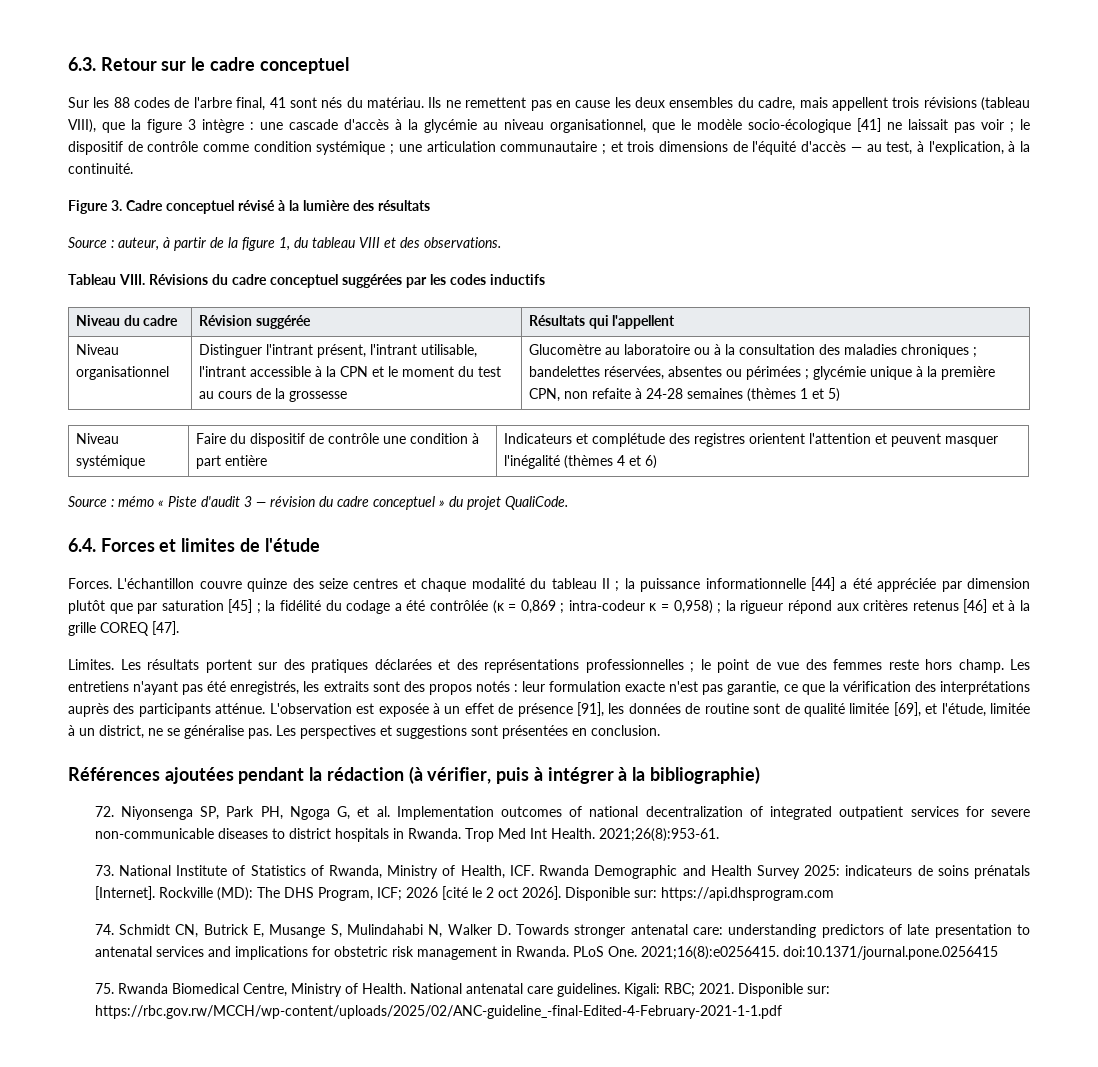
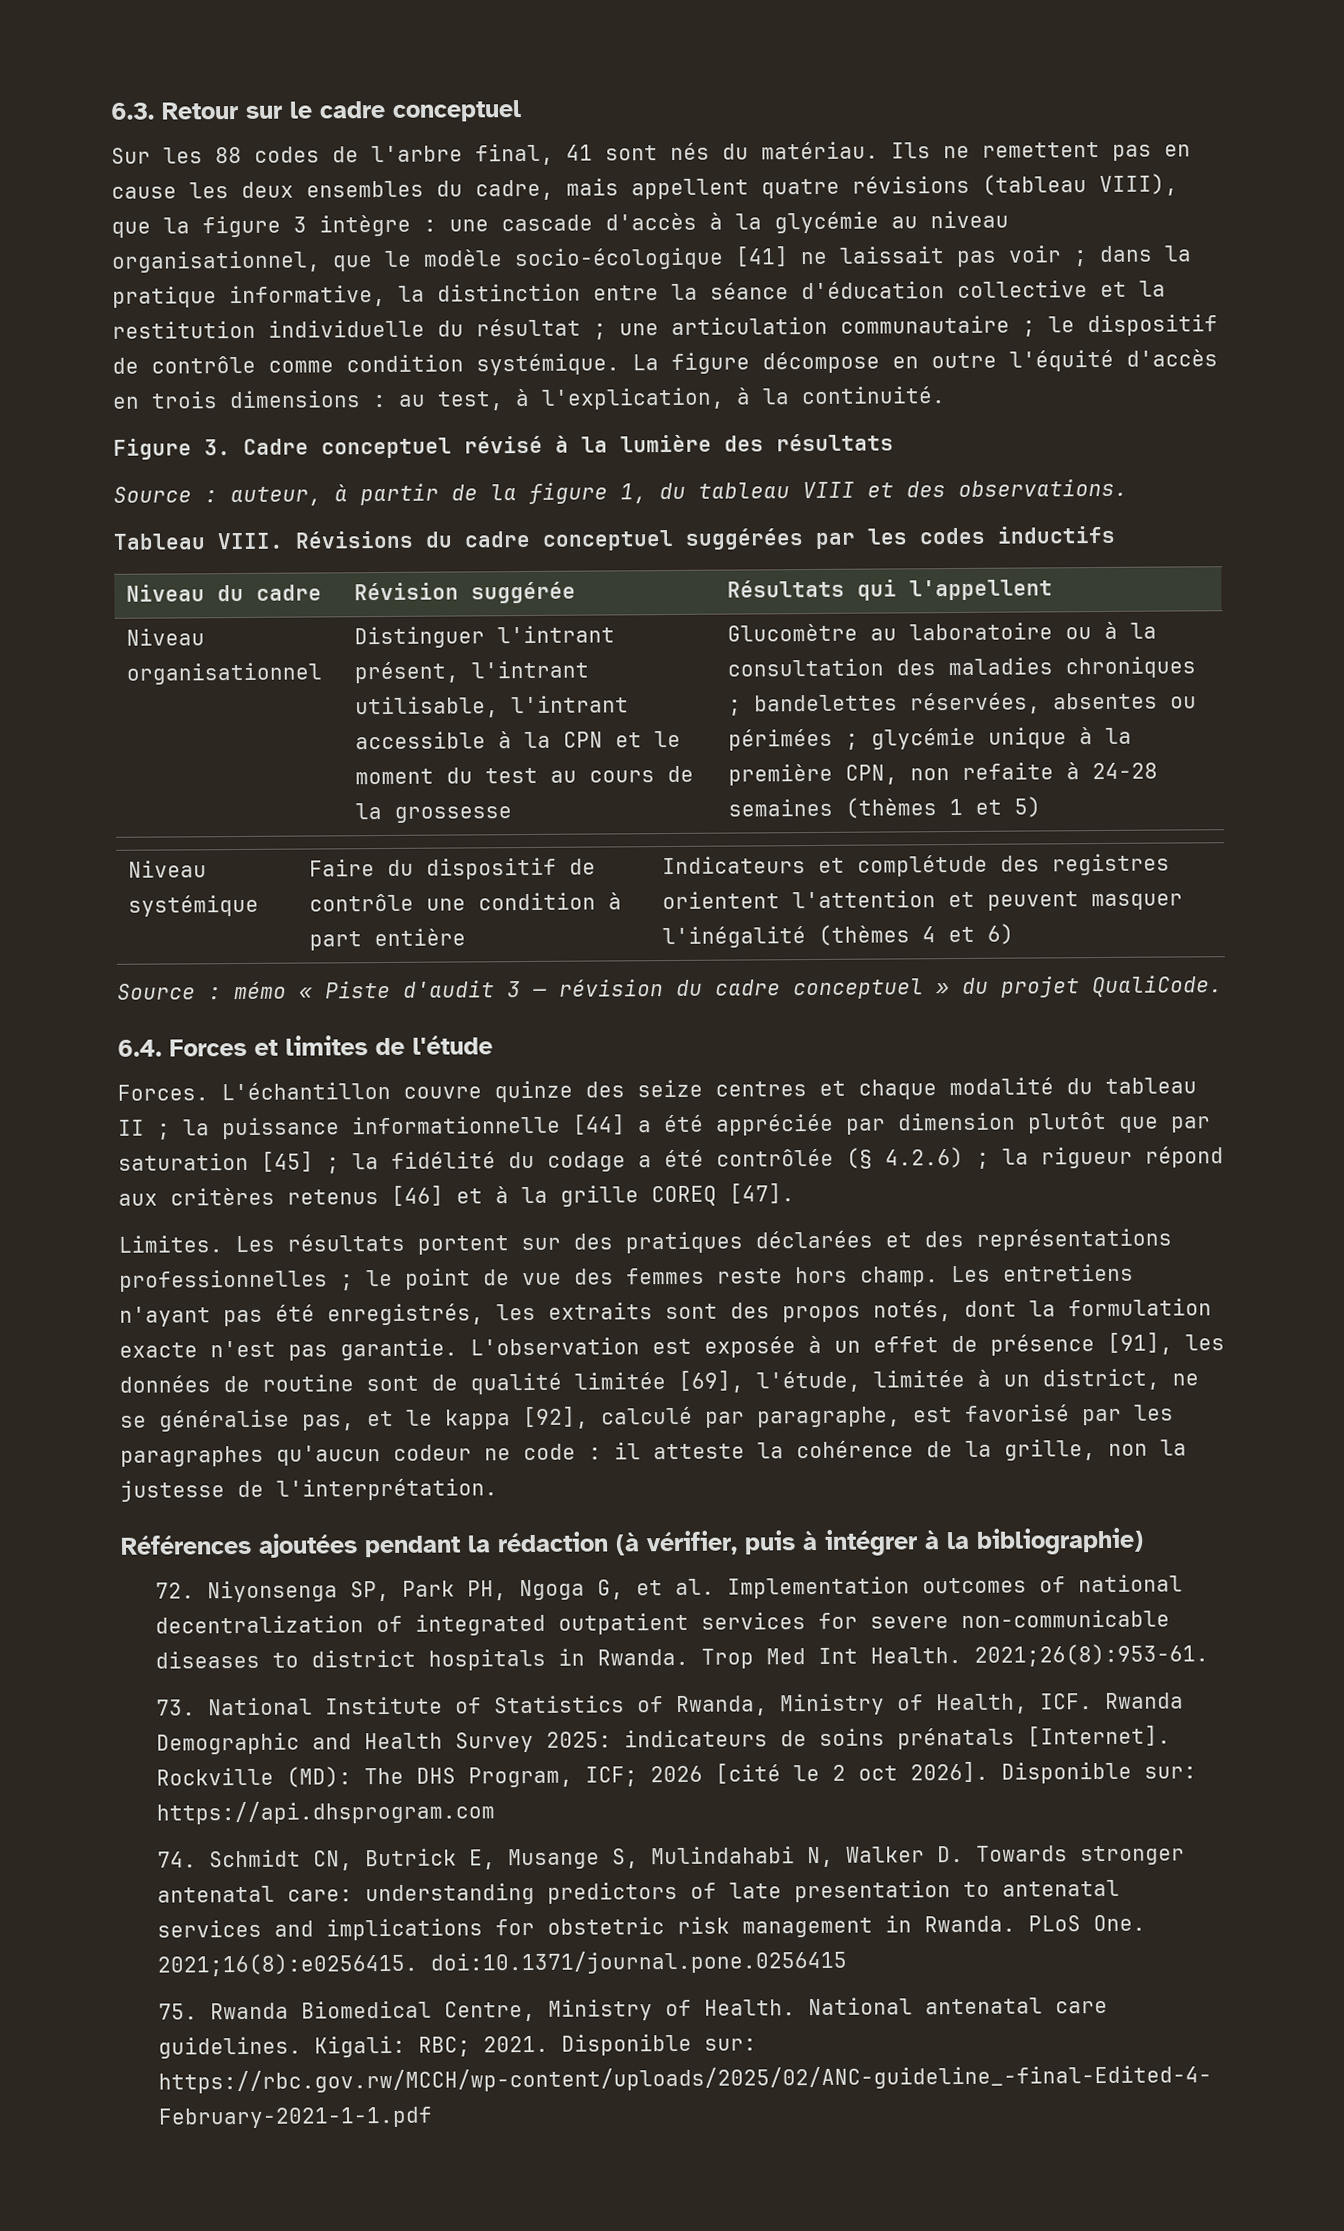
- Ils ne remettent pas en cause les deux ensembles du cadre, mais appellent trois révisions (tableau VIII), que la figure 3 intègre : une cascade d'accès à la glycémie au niveau organisationnel, que le modèle socio-écologique [41] ne laissait pas voir ; le dispositif de contrôle comme condition systémique ; une articulation communautaire ; et trois dimensions de l'équité d'accès — au test, à l'explication, à la continuité.
+ Ils ne remettent pas en cause les deux ensembles du cadre, mais appellent quatre révisions (tableau VIII), que la figure 3 intègre : une cascade d'accès à la glycémie au niveau organisationnel, que le modèle socio-écologique [41] ne laissait pas voir ; dans la pratique informative, la distinction entre la séance d'éducation collective et la restitution individuelle du résultat ; une articulation communautaire ; le dispositif de contrôle comme condition systémique. La figure décompose en outre l'équité d'accès en trois dimensions : au test, à l'explication, à la continuité.
- L'échantillon couvre quinze des seize centres et chaque modalité du tableau II ; la puissance informationnelle [44] a été appréciée par dimension plutôt que par saturation [45] ; la fidélité du codage a été contrôlée (κ = 0,869 ; intra-codeur κ = 0,958) ; la rigueur répond aux critères retenus [46] et à la grille COREQ [47].
+ L'échantillon couvre quinze des seize centres et chaque modalité du tableau II ; la puissance informationnelle [44] a été appréciée par dimension plutôt que par saturation [45] ; la fidélité du codage a été contrôlée (§ 4.2.6) ; la rigueur répond aux critères retenus [46] et à la grille COREQ [47].
- Les entretiens n'ayant pas été enregistrés, les extraits sont des propos notés : leur formulation exacte n'est pas garantie, ce que la vérification des interprétations auprès des participants atténue.
+ Les entretiens n'ayant pas été enregistrés, les extraits sont des propos notés, dont la formulation exacte n'est pas garantie.
- L'observation est exposée à un effet de présence [91], les données de routine sont de qualité limitée [69], et l'étude, limitée à un district, ne se généralise pas. Les perspectives et suggestions sont présentées en conclusion.
+ L'observation est exposée à un effet de présence [91], les données de routine sont de qualité limitée [69], l'étude, limitée à un district, ne se généralise pas, et le kappa [92], calculé par paragraphe, est favorisé par les paragraphes qu'aucun codeur ne code : il atteste la cohérence de la grille, non la justesse de l'interprétation.

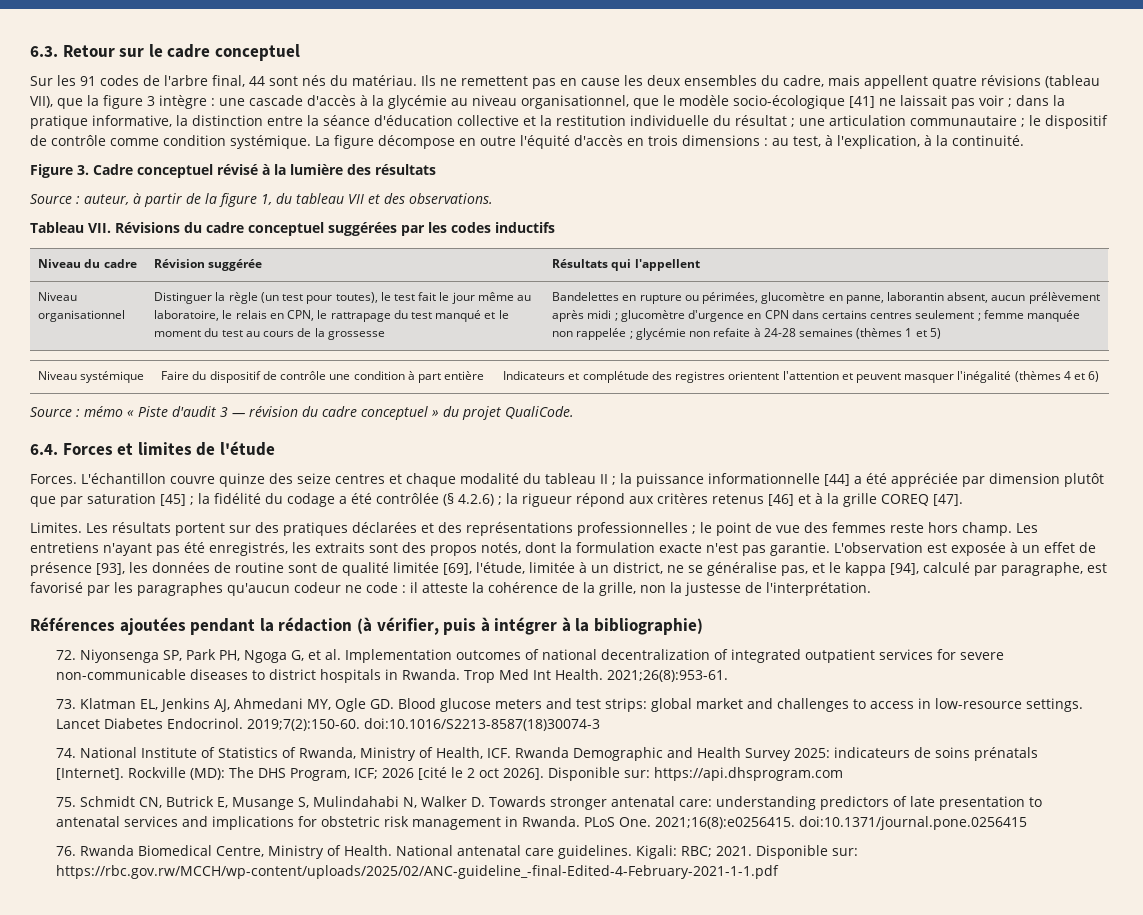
- Sur les 88 codes de l'arbre final, 41 sont nés du matériau.
+ Sur les 91 codes de l'arbre final, 44 sont nés du matériau.
- Ils ne remettent pas en cause les deux ensembles du cadre, mais appellent quatre révisions (tableau VIII), que la figure 3 intègre :
+ Ils ne remettent pas en cause les deux ensembles du cadre, mais appellent quatre révisions (tableau VII), que la figure 3 intègre :
- Source : auteur, à partir de la figure 1, du tableau VIII et des observations.
+ Source : auteur, à partir de la figure 1, du tableau VII et des observations.
- Tableau VIII. Révisions du cadre conceptuel suggérées par les codes inductifs
+ Tableau VII. Révisions du cadre conceptuel suggérées par les codes inductifs
- Distinguer l'intrant présent, l'intrant utilisable, l'intrant accessible à la CPN et le moment du test au cours de la grossesse
+ Distinguer la règle (un test pour toutes), le test fait le jour même au laboratoire, le relais en CPN, le rattrapage du test manqué et le moment du test au cours de la grossesse
- Glucomètre au laboratoire ou à la consultation des maladies chroniques ; bandelettes réservées, absentes ou périmées ; glycémie unique à la première CPN, non refaite à 24-28 semaines (thèmes 1 et 5)
+ Bandelettes en rupture ou périmées, glucomètre en panne, laborantin absent, aucun prélèvement après midi ; glucomètre d'urgence en CPN dans certains centres seulement ; femme manquée non rappelée ; glycémie non refaite à 24-28 semaines (thèmes 1 et 5)
- L'observation est exposée à un effet de présence [91], les données de routine sont de qualité limitée [69], l'étude, limitée à un district, ne se généralise pas, et le kappa [92], calculé par paragraphe, est favorisé par les paragraphes qu'aucun codeur ne code : il atteste la cohérence de la grille, non la justesse de l'interprétation.
+ L'observation est exposée à un effet de présence [93], les données de routine sont de qualité limitée [69], l'étude, limitée à un district, ne se généralise pas, et le kappa [94], calculé par paragraphe, est favorisé par les paragraphes qu'aucun codeur ne code : il atteste la cohérence de la grille, non la justesse de l'interprétation.
- 73. National Institute of Statistics of Rwanda, Ministry of Health, ICF. Rwanda Demographic and Health Survey 2025: indicateurs de soins prénatals [Internet].
+ 73. Klatman EL, Jenkins AJ, Ahmedani MY, Ogle GD. Blood glucose meters and test strips: global market and challenges to access in low-resource settings. Lancet Diabetes Endocrinol. 2019;7(2):150-60. doi:10.1016/S2213-8587(18)30074-3
+ 74. National Institute of Statistics of Rwanda, Ministry of Health, ICF. Rwanda Demographic and Health Survey 2025: indicateurs de soins prénatals [Internet].
- 74. Schmidt CN, Butrick E, Musange S, Mulindahabi N, Walker D. Towards stronger antenatal care: understanding predictors of late presentation to antenatal services and implications for obstetric risk management in Rwanda.
+ 75. Schmidt CN, Butrick E, Musange S, Mulindahabi N, Walker D. Towards stronger antenatal care: understanding predictors of late presentation to antenatal services and implications for obstetric risk management in Rwanda.
- 75. Rwanda Biomedical Centre, Ministry of Health.
+ 76. Rwanda Biomedical Centre, Ministry of Health.

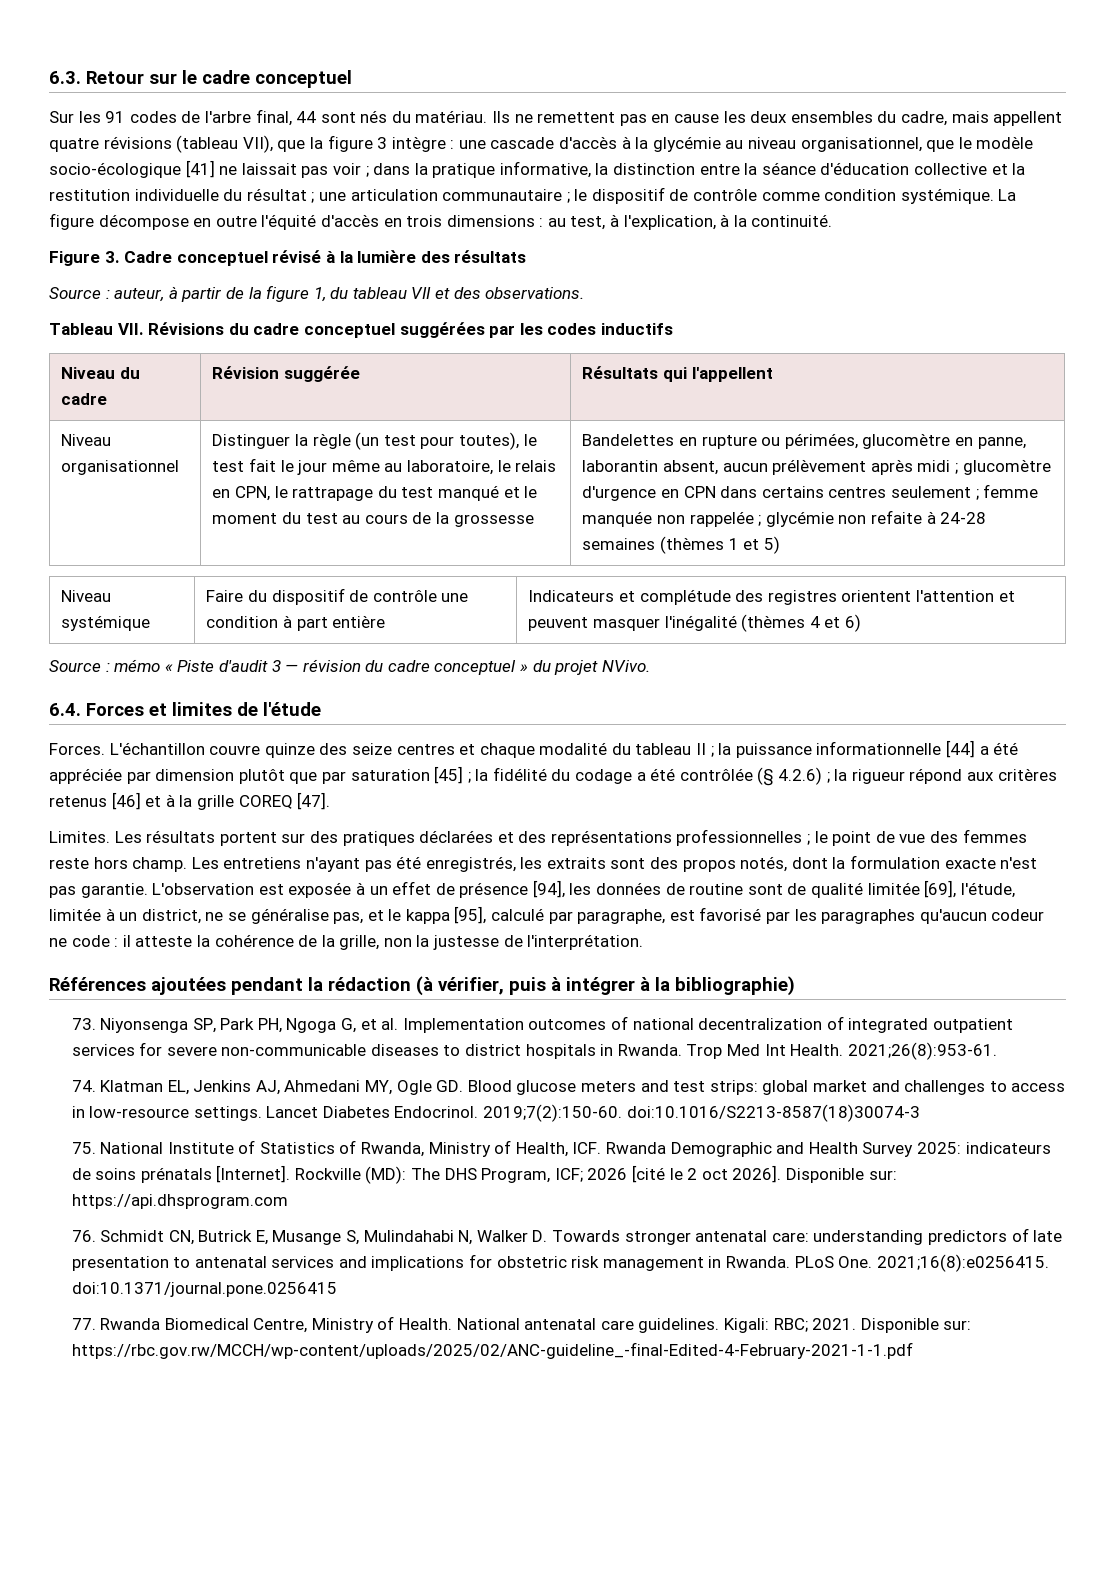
- Source : mémo « Piste d'audit 3 — révision du cadre conceptuel » du projet QualiCode.
+ Source : mémo « Piste d'audit 3 — révision du cadre conceptuel » du projet NVivo.
- L'observation est exposée à un effet de présence [93], les données de routine sont de qualité limitée [69], l'étude, limitée à un district, ne se généralise pas, et le kappa [94], calculé par paragraphe, est favorisé par les paragraphes qu'aucun codeur ne code : il atteste la cohérence de la grille, non la justesse de l'interprétation.
+ L'observation est exposée à un effet de présence [94], les données de routine sont de qualité limitée [69], l'étude, limitée à un district, ne se généralise pas, et le kappa [95], calculé par paragraphe, est favorisé par les paragraphes qu'aucun codeur ne code : il atteste la cohérence de la grille, non la justesse de l'interprétation.
- 72. Niyonsenga SP, Park PH, Ngoga G, et al. Implementation outcomes of national decentralization of integrated outpatient services for severe non-communicable diseases to district hospitals in Rwanda.
+ 73. Niyonsenga SP, Park PH, Ngoga G, et al. Implementation outcomes of national decentralization of integrated outpatient services for severe non-communicable diseases to district hospitals in Rwanda.
- 73. Klatman EL, Jenkins AJ, Ahmedani MY, Ogle GD. Blood glucose meters and test strips: global market and challenges to access in low-resource settings.
+ 74. Klatman EL, Jenkins AJ, Ahmedani MY, Ogle GD. Blood glucose meters and test strips: global market and challenges to access in low-resource settings.
- 74. National Institute of Statistics of Rwanda, Ministry of Health, ICF. Rwanda Demographic and Health Survey 2025: indicateurs de soins prénatals [Internet].
+ 75. National Institute of Statistics of Rwanda, Ministry of Health, ICF. Rwanda Demographic and Health Survey 2025: indicateurs de soins prénatals [Internet].
- 75. Schmidt CN, Butrick E, Musange S, Mulindahabi N, Walker D. Towards stronger antenatal care: understanding predictors of late presentation to antenatal services and implications for obstetric risk management in Rwanda.
+ 76. Schmidt CN, Butrick E, Musange S, Mulindahabi N, Walker D. Towards stronger antenatal care: understanding predictors of late presentation to antenatal services and implications for obstetric risk management in Rwanda.
- 76. Rwanda Biomedical Centre, Ministry of Health.
+ 77. Rwanda Biomedical Centre, Ministry of Health.

